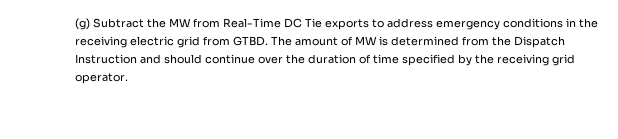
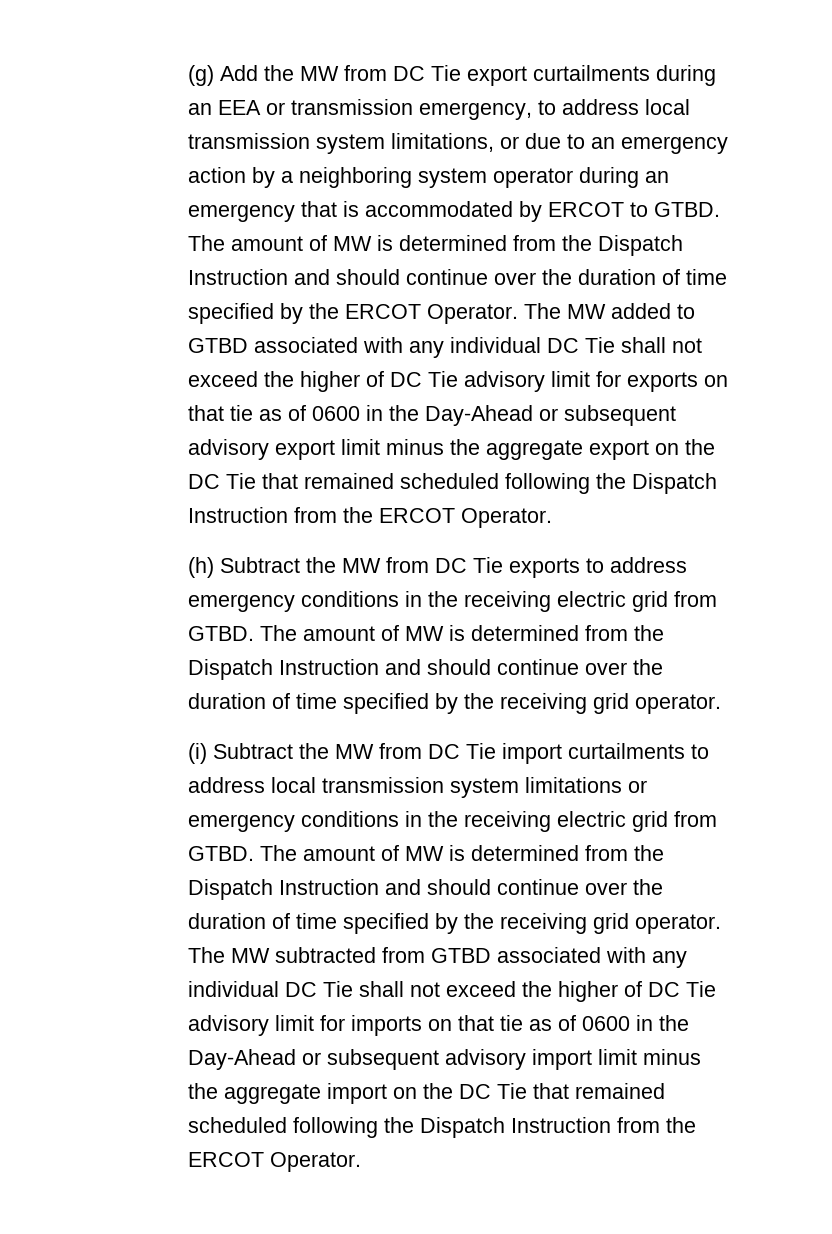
- (g) Subtract the MW from Real-Time DC Tie exports to address emergency conditions in the receiving electric grid from GTBD.
+ (g) Add the MW from DC Tie export curtailments during an EEA or transmission emergency, to address local transmission system limitations, or due to an emergency action by a neighboring system operator during an emergency that is accommodated by ERCOT to GTBD. The amount of MW is determined from the Dispatch Instruction and should continue over the duration of time specified by the ERCOT Operator. The MW added to GTBD associated with any individual DC Tie shall not exceed the higher of DC Tie advisory limit for exports on that tie as of 0600 in the Day-Ahead or subsequent advisory export limit minus the aggregate export on the DC Tie that remained scheduled following the Dispatch Instruction from the ERCOT Operator.
+ (h) Subtract the MW from DC Tie exports to address emergency conditions in the receiving electric grid from GTBD.
+ (i) Subtract the MW from DC Tie import curtailments to address local transmission system limitations or emergency conditions in the receiving electric grid from GTBD. The amount of MW is determined from the Dispatch Instruction and should continue over the duration of time specified by the receiving grid operator. The MW subtracted from GTBD associated with any individual DC Tie shall not exceed the higher of DC Tie advisory limit for imports on that tie as of 0600 in the Day-Ahead or subsequent advisory import limit minus the aggregate import on the DC Tie that remained scheduled following the Dispatch Instruction from the ERCOT Operator.

